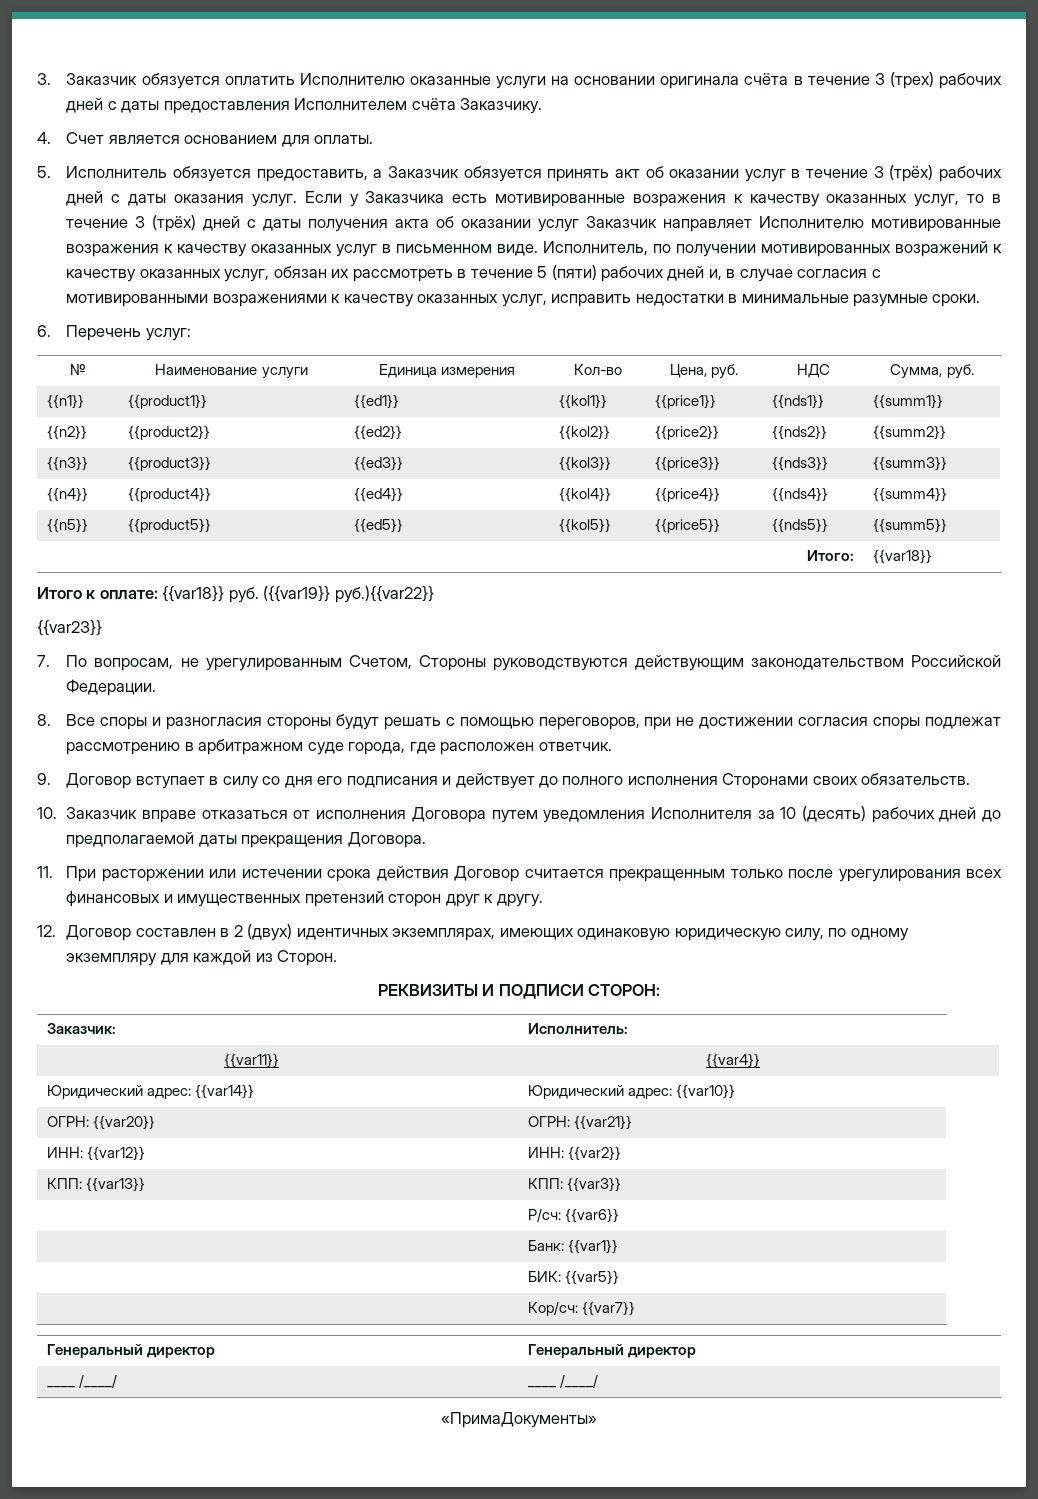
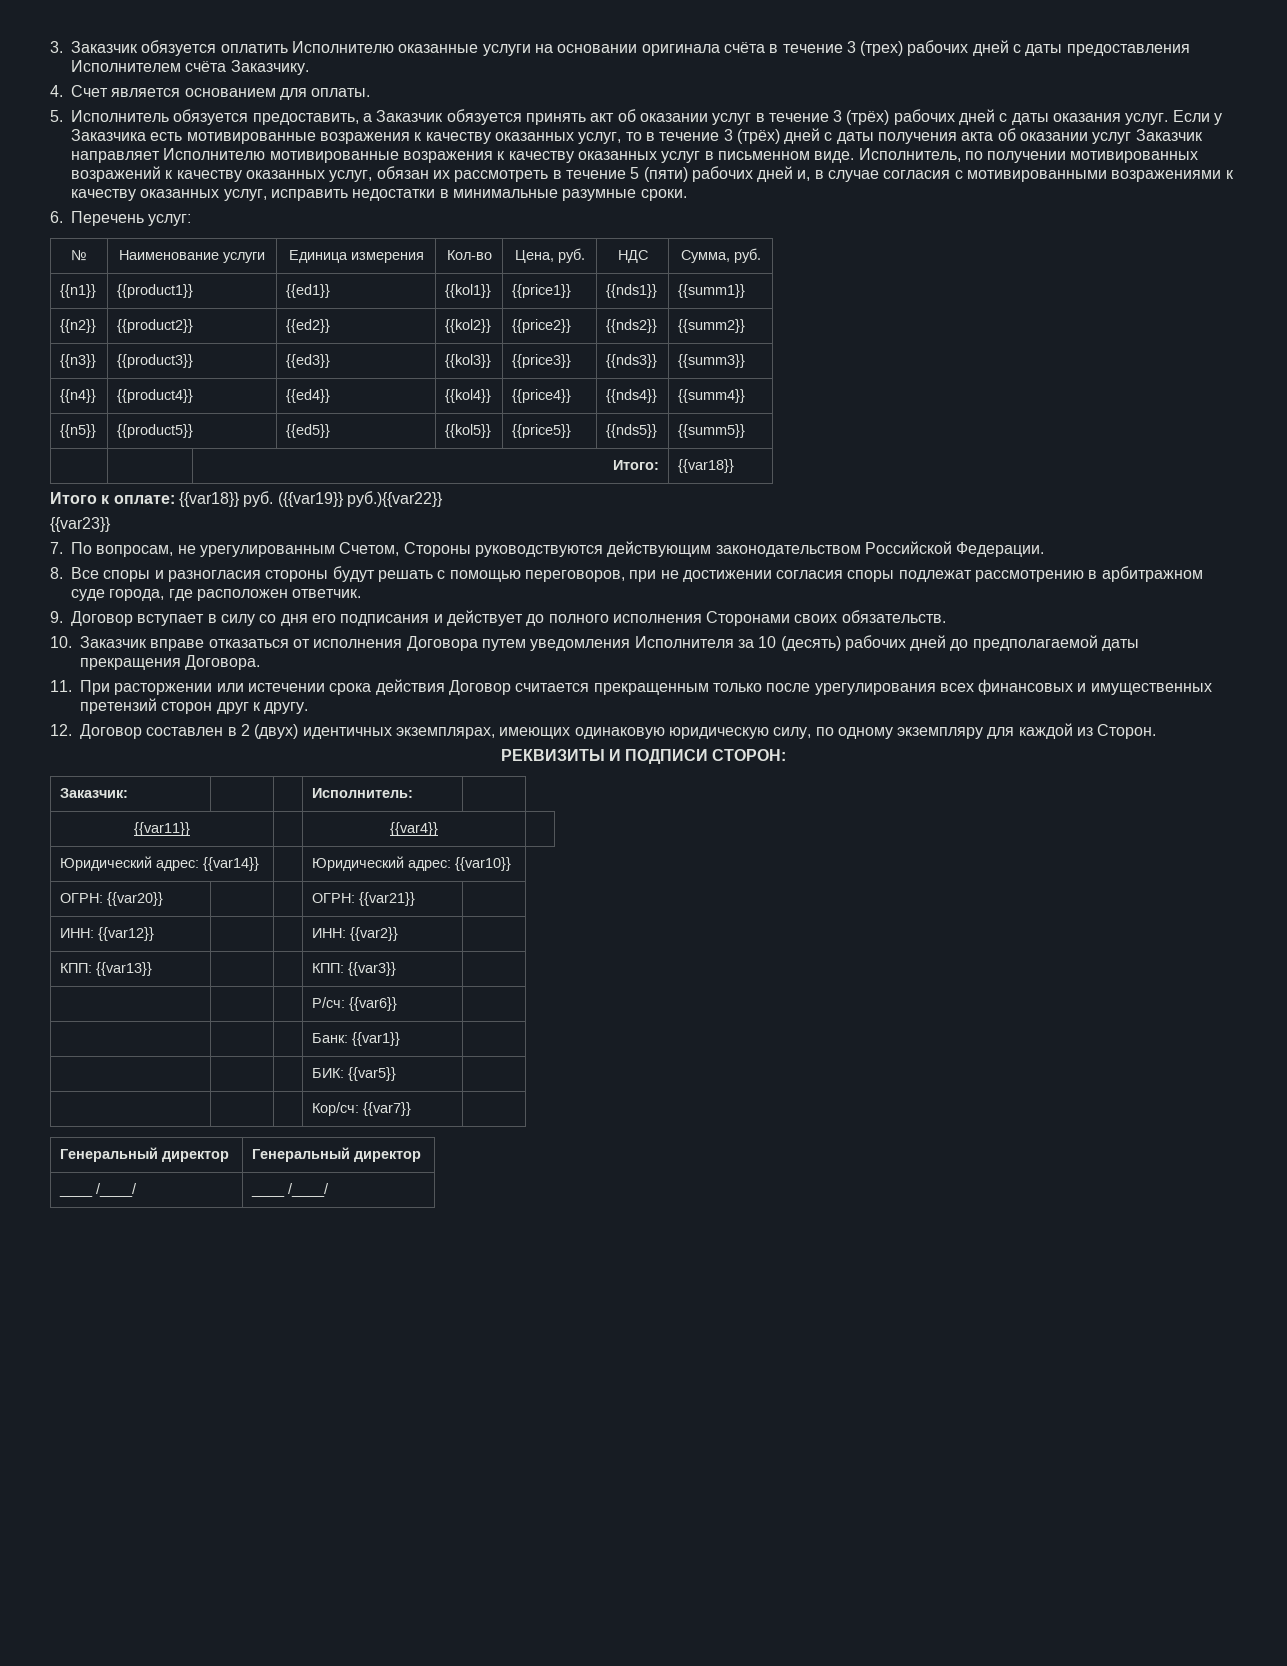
- «ПримаДокументы»

